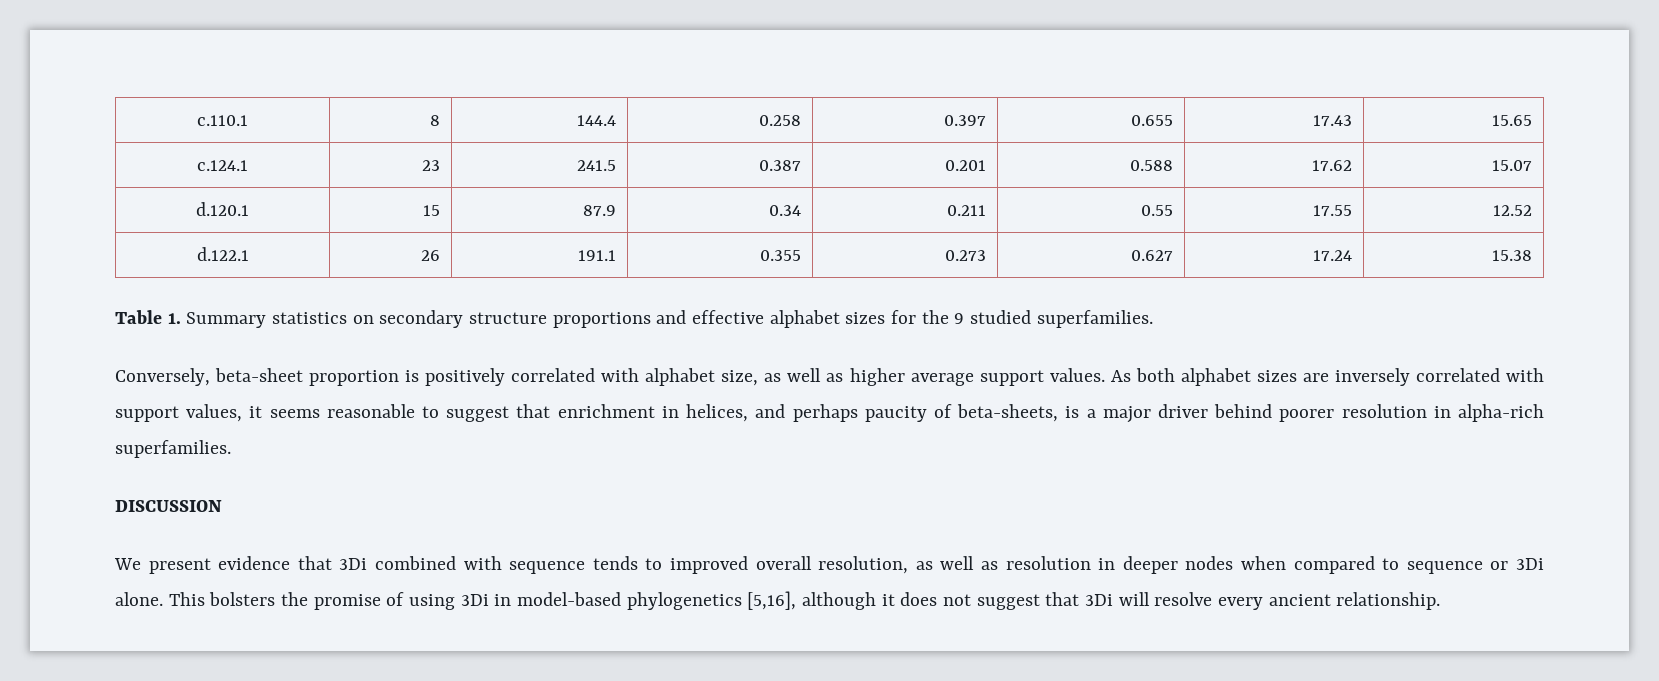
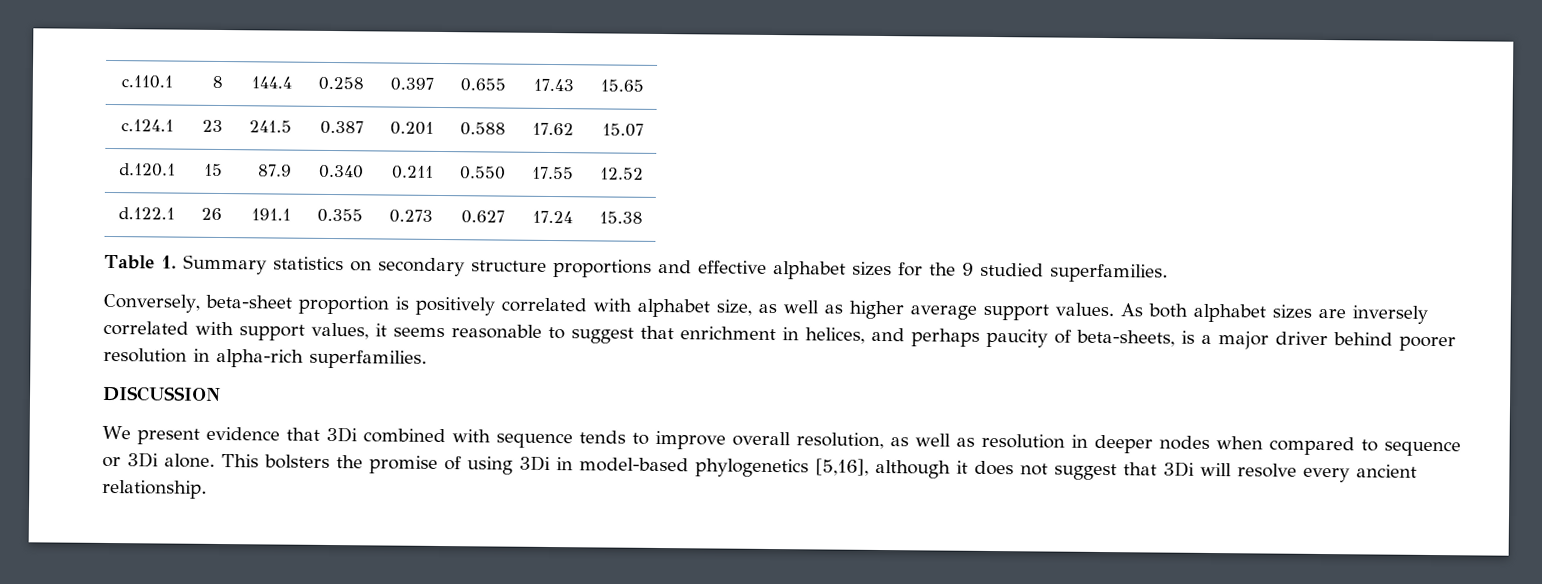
- d.120.1 | 15 | 87.9 | 0.34 | 0.211 | 0.55 | 17.55 | 12.52
+ d.120.1 | 15 | 87.9 | 0.340 | 0.211 | 0.550 | 17.55 | 12.52
- We present evidence that 3Di combined with sequence tends to improved overall resolution, as well as resolution in deeper nodes when compared to sequence or 3Di alone.
+ We present evidence that 3Di combined with sequence tends to improve overall resolution, as well as resolution in deeper nodes when compared to sequence or 3Di alone.

